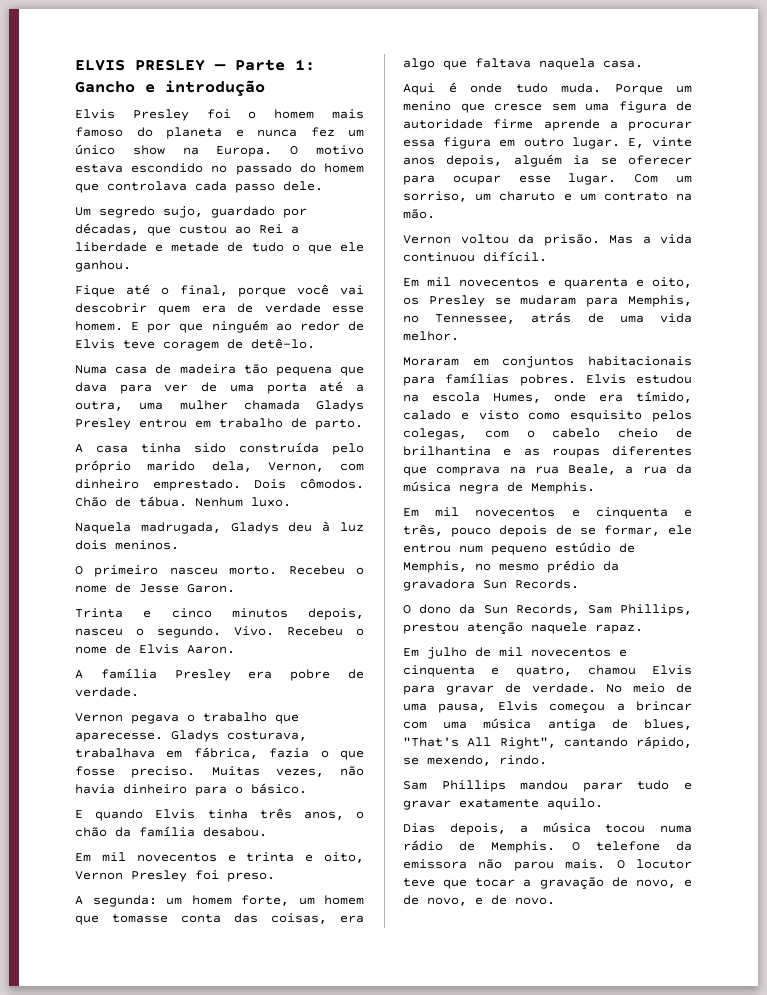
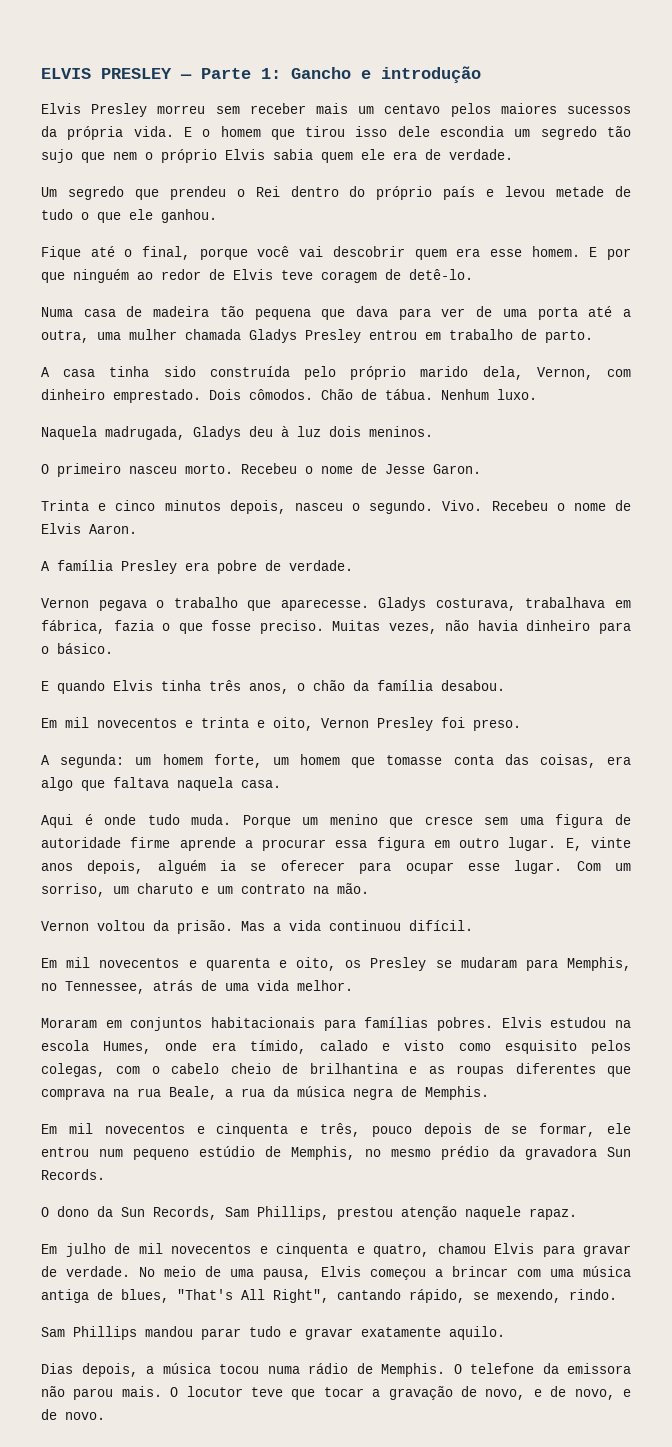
- Elvis Presley foi o homem mais famoso do planeta e nunca fez um único show na Europa. O motivo estava escondido no passado do homem que controlava cada passo dele.
- Um segredo sujo, guardado por décadas, que custou ao Rei a liberdade e metade de tudo o que ele ganhou.
+ Elvis Presley morreu sem receber mais um centavo pelos maiores sucessos da própria vida. E o homem que tirou isso dele escondia um segredo tão sujo que nem o próprio Elvis sabia quem ele era de verdade.
+ Um segredo que prendeu o Rei dentro do próprio país e levou metade de tudo o que ele ganhou.
- Fique até o final, porque você vai descobrir quem era de verdade esse homem.
+ Fique até o final, porque você vai descobrir quem era esse homem.

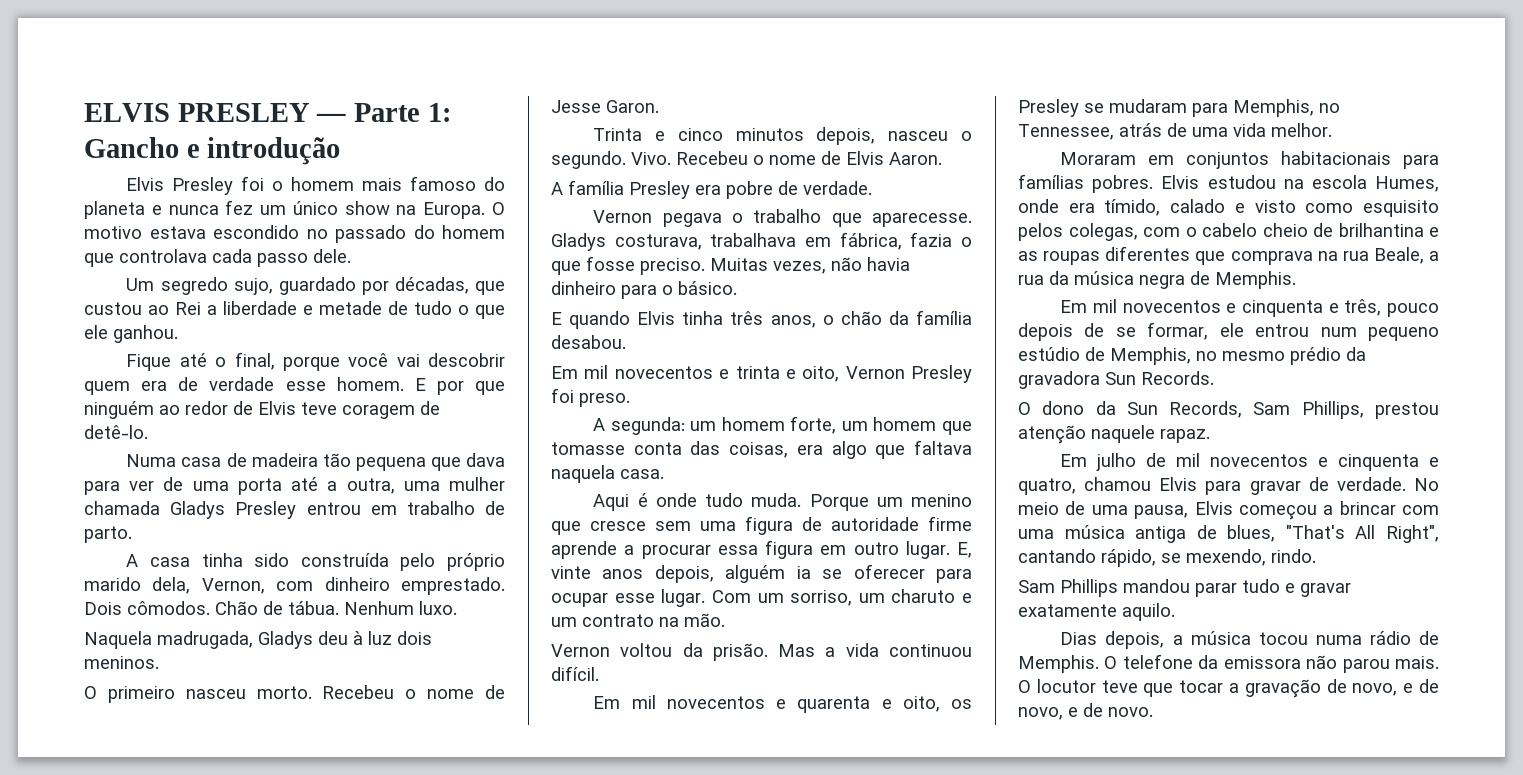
- Elvis Presley morreu sem receber mais um centavo pelos maiores sucessos da própria vida. E o homem que tirou isso dele escondia um segredo tão sujo que nem o próprio Elvis sabia quem ele era de verdade.
- Um segredo que prendeu o Rei dentro do próprio país e levou metade de tudo o que ele ganhou.
+ Elvis Presley foi o homem mais famoso do planeta e nunca fez um único show na Europa. O motivo estava escondido no passado do homem que controlava cada passo dele.
+ Um segredo sujo, guardado por décadas, que custou ao Rei a liberdade e metade de tudo o que ele ganhou.
- Fique até o final, porque você vai descobrir quem era esse homem.
+ Fique até o final, porque você vai descobrir quem era de verdade esse homem.

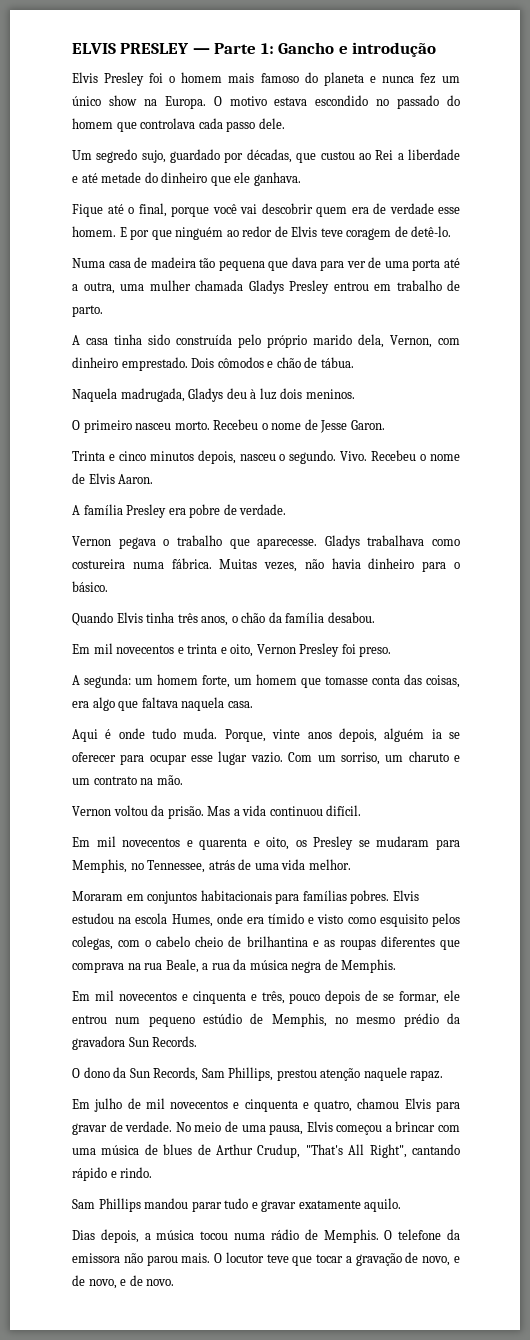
- Um segredo sujo, guardado por décadas, que custou ao Rei a liberdade e metade de tudo o que ele ganhou.
+ Um segredo sujo, guardado por décadas, que custou ao Rei a liberdade e até metade do dinheiro que ele ganhava.
- Dois cômodos. Chão de tábua. Nenhum luxo.
+ Dois cômodos e chão de tábua.
- Gladys costurava, trabalhava em fábrica, fazia o que fosse preciso.
+ Gladys trabalhava como costureira numa fábrica.
- E quando Elvis tinha três anos, o chão da família desabou.
+ Quando Elvis tinha três anos, o chão da família desabou.
- Porque um menino que cresce sem uma figura de autoridade firme aprende a procurar essa figura em outro lugar. E, vinte anos depois, alguém ia se oferecer para ocupar esse lugar.
+ Porque, vinte anos depois, alguém ia se oferecer para ocupar esse lugar vazio.
- Elvis estudou na escola Humes, onde era tímido, calado e visto como esquisito pelos colegas, com o cabelo cheio de brilhantina e as roupas diferentes que comprava na rua Beale, a rua da música negra de Memphis.
+ Elvis estudou na escola Humes, onde era tímido e visto como esquisito pelos colegas, com o cabelo cheio de brilhantina e as roupas diferentes que comprava na rua Beale, a rua da música negra de Memphis.
- No meio de uma pausa, Elvis começou a brincar com uma música antiga de blues, "That's All Right", cantando rápido, se mexendo, rindo.
+ No meio de uma pausa, Elvis começou a brincar com uma música de blues de Arthur Crudup, "That's All Right", cantando rápido e rindo.

